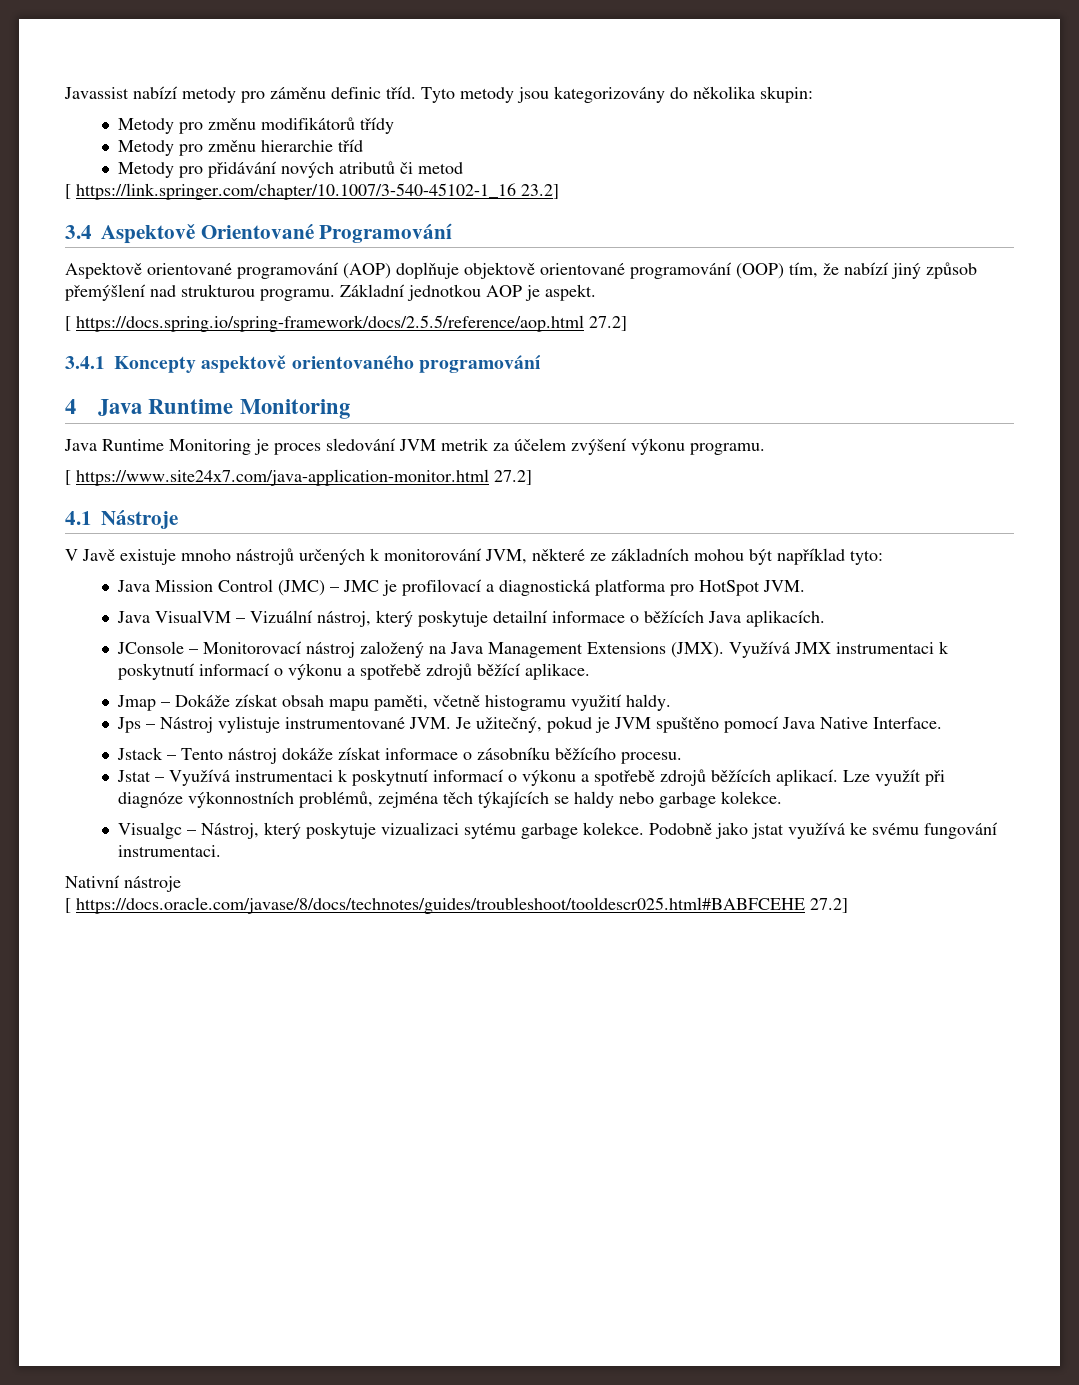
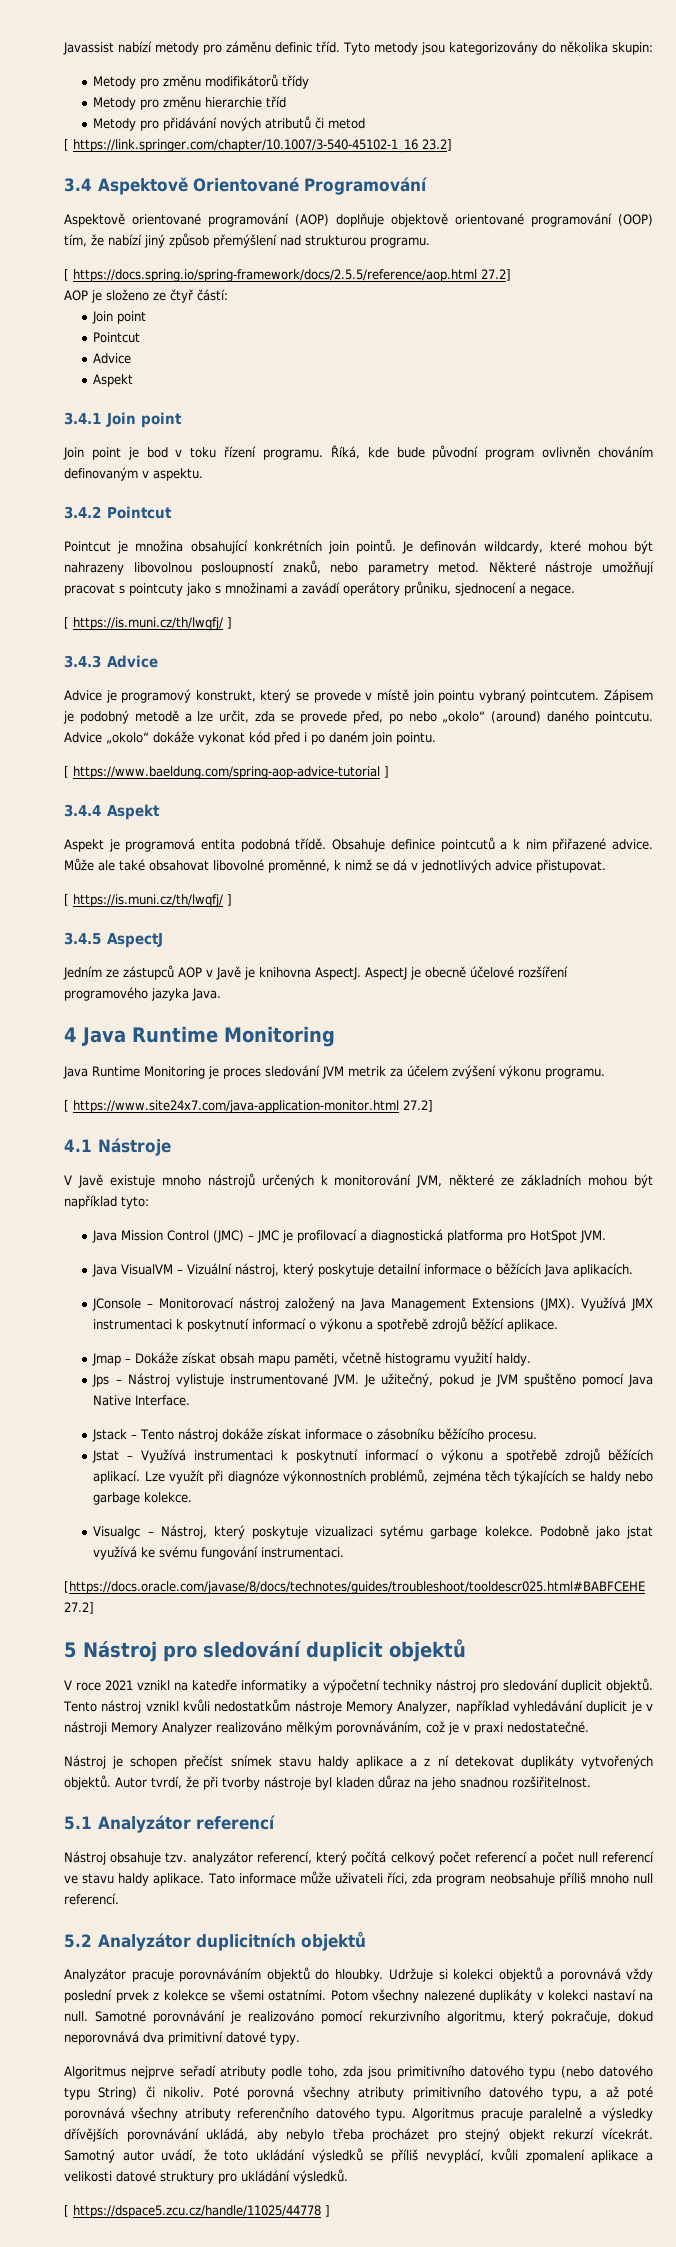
- Aspektově orientované programování (AOP) doplňuje objektově orientované programování (OOP) tím, že nabízí jiný způsob přemýšlení nad strukturou programu. Základní jednotkou AOP je aspekt.
+ Aspektově orientované programování (AOP) doplňuje objektově orientované programování (OOP) tím, že nabízí jiný způsob přemýšlení nad strukturou programu.
  [ https://docs.spring.io/spring-framework/docs/2.5.5/reference/aop.html 27.2]
- 3.4.1 Koncepty aspektově orientovaného programování
+ AOP je složeno ze čtyř částí:
+ Join point
+ Pointcut
+ Advice
+ Aspekt
+ 3.4.1 Join point
+ Join point je bod v toku řízení programu. Říká, kde bude původní program ovlivněn chováním definovaným v aspektu.
+ 3.4.2 Pointcut
+ Pointcut je množina obsahující konkrétních join pointů. Je definován wildcardy, které mohou být nahrazeny libovolnou posloupností znaků, nebo parametry metod. Některé nástroje umožňují pracovat s pointcuty jako s množinami a zavádí operátory průniku, sjednocení a negace.
+ [ https://is.muni.cz/th/lwqfj/ ]
+ 3.4.3 Advice
+ Advice je programový konstrukt, který se provede v místě join pointu vybraný pointcutem. Zápisem je podobný metodě a lze určit, zda se provede před, po nebo „okolo“ (around) daného pointcutu. Advice „okolo“ dokáže vykonat kód před i po daném join pointu.
+ [ https://www.baeldung.com/spring-aop-advice-tutorial ]
+ 3.4.4 Aspekt
+ Aspekt je programová entita podobná třídě. Obsahuje definice pointcutů a k nim přiřazené advice. Může ale také obsahovat libovolné proměnné, k nimž se dá v jednotlivých advice přistupovat.
+ [ https://is.muni.cz/th/lwqfj/ ]
+ 3.4.5 AspectJ
+ Jedním ze zástupců AOP v Javě je knihovna AspectJ. AspectJ je obecně účelové rozšíření programového jazyka Java.
- Nativní nástroje
- [ https://docs.oracle.com/javase/8/docs/technotes/guides/troubleshoot/tooldescr025.html#BABFCEHE 27.2]
+ [https://docs.oracle.com/javase/8/docs/technotes/guides/troubleshoot/tooldescr025.html#BABFCEHE 27.2]
+ 5 Nástroj pro sledování duplicit objektů
+ V roce 2021 vznikl na katedře informatiky a výpočetní techniky nástroj pro sledování duplicit objektů. Tento nástroj vznikl kvůli nedostatkům nástroje Memory Analyzer, například vyhledávání duplicit je v nástroji Memory Analyzer realizováno mělkým porovnáváním, což je v praxi nedostatečné.
+ Nástroj je schopen přečíst snímek stavu haldy aplikace a z ní detekovat duplikáty vytvořených objektů. Autor tvrdí, že při tvorby nástroje byl kladen důraz na jeho snadnou rozšiřitelnost.
+ 5.1 Analyzátor referencí
+ Nástroj obsahuje tzv. analyzátor referencí, který počítá celkový počet referencí a počet null referencí ve stavu haldy aplikace. Tato informace může uživateli říci, zda program neobsahuje příliš mnoho null referencí.
+ 5.2 Analyzátor duplicitních objektů
+ Analyzátor pracuje porovnáváním objektů do hloubky. Udržuje si kolekci objektů a porovnává vždy poslední prvek z kolekce se všemi ostatními. Potom všechny nalezené duplikáty v kolekci nastaví na null. Samotné porovnávání je realizováno pomocí rekurzivního algoritmu, který pokračuje, dokud neporovnává dva primitivní datové typy.
+ Algoritmus nejprve seřadí atributy podle toho, zda jsou primitivního datového typu (nebo datového typu String) či nikoliv. Poté porovná všechny atributy primitivního datového typu, a až poté porovnává všechny atributy referenčního datového typu. Algoritmus pracuje paralelně a výsledky dřívějších porovnávání ukládá, aby nebylo třeba procházet pro stejný objekt rekurzí vícekrát. Samotný autor uvádí, že toto ukládání výsledků se příliš nevyplácí, kvůli zpomalení aplikace a velikosti datové struktury pro ukládání výsledků.
+ [ https://dspace5.zcu.cz/handle/11025/44778 ]

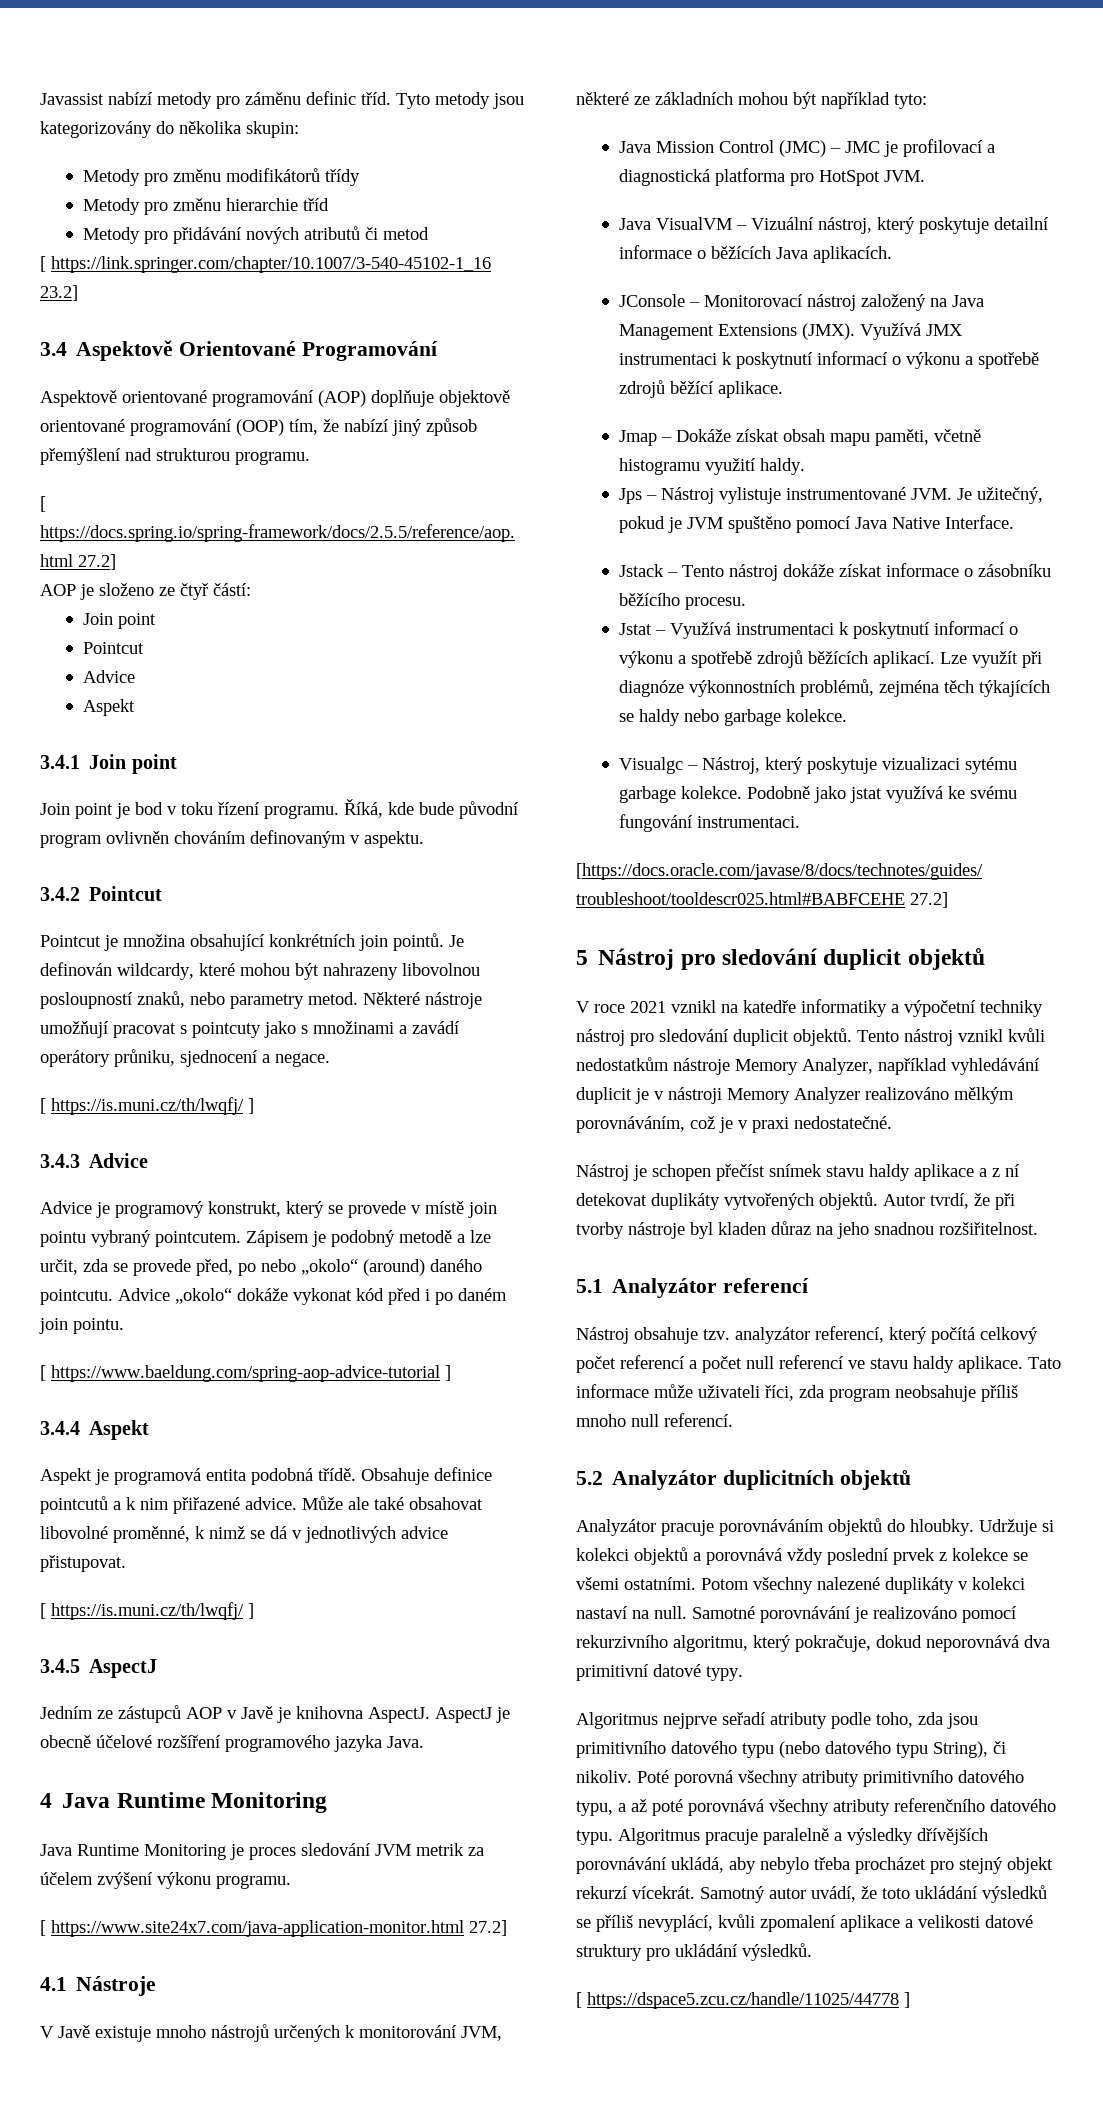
- Algoritmus nejprve seřadí atributy podle toho, zda jsou primitivního datového typu (nebo datového typu String) či nikoliv.
+ Algoritmus nejprve seřadí atributy podle toho, zda jsou primitivního datového typu (nebo datového typu String), či nikoliv.

